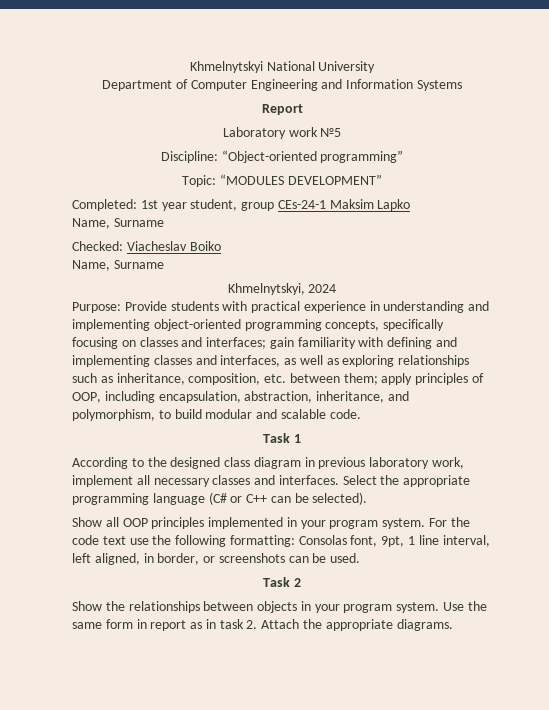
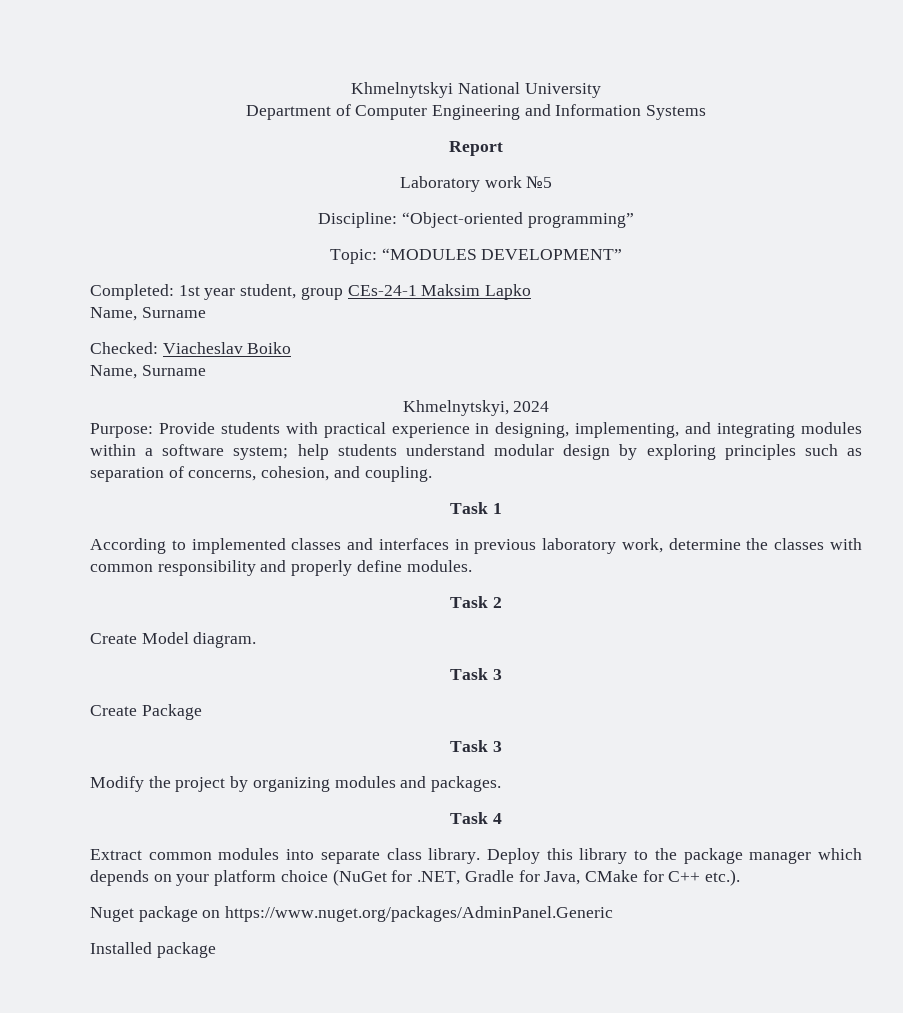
- Purpose: Provide students with practical experience in understanding and implementing object-oriented programming concepts, specifically focusing on classes and interfaces; gain familiarity with defining and implementing classes and interfaces, as well as exploring relationships such as inheritance, composition, etc. between them; apply principles of OOP, including encapsulation, abstraction, inheritance, and polymorphism, to build modular and scalable code.
+ Purpose: Provide students with practical experience in designing, implementing, and integrating modules within a software system; help students understand modular design by exploring principles such as separation of concerns, cohesion, and coupling.
  Task 1
- According to the designed class diagram in previous laboratory work, implement all necessary classes and interfaces. Select the appropriate programming language (C# or C++ can be selected).
- Show all OOP principles implemented in your program system. For the code text use the following formatting: Consolas font, 9pt, 1 line interval, left aligned, in border, or screenshots can be used.
+ According to implemented classes and interfaces in previous laboratory work, determine the classes with common responsibility and properly define modules.
  Task 2
- Show the relationships between objects in your program system. Use the same form in report as in task 2. Attach the appropriate diagrams.
+ Create Model diagram.
+ Task 3
+ Create Package
+ Task 3
+ Modify the project by organizing modules and packages.
+ Task 4
+ Extract common modules into separate class library. Deploy this library to the package manager which depends on your platform choice (NuGet for .NET, Gradle for Java, CMake for C++ etc.).
+ Nuget package on https://www.nuget.org/packages/AdminPanel.Generic
+ Installed package

